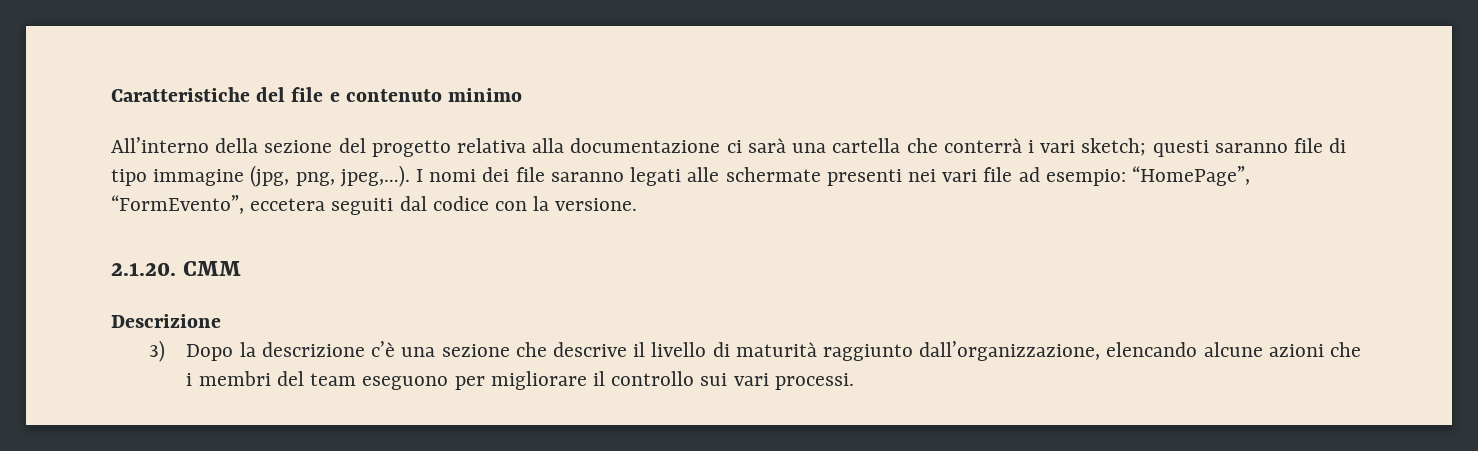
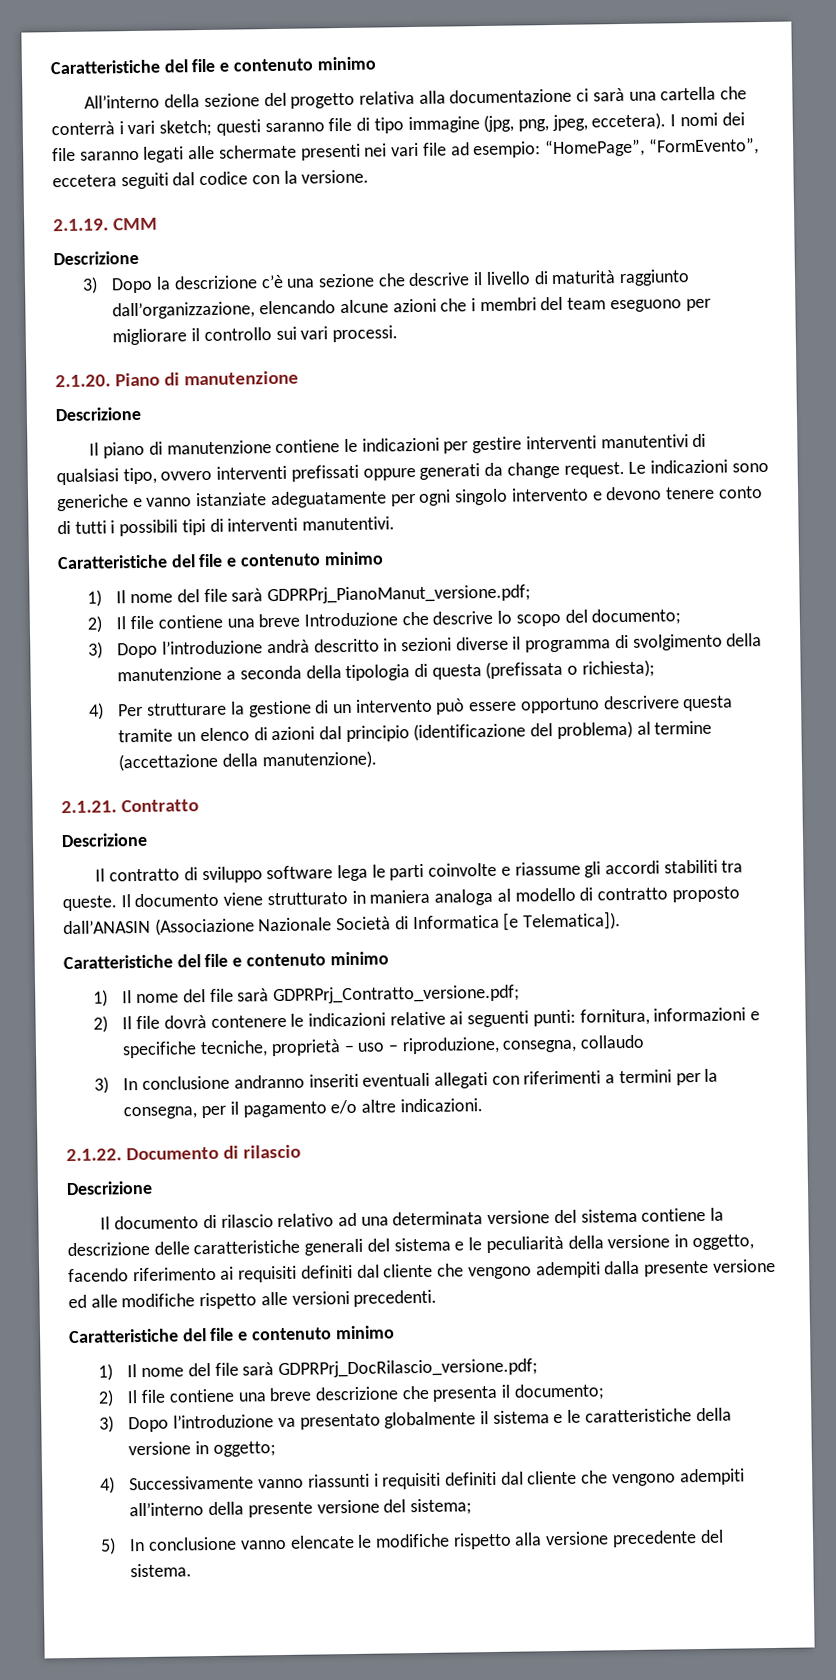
- All’interno della sezione del progetto relativa alla documentazione ci sarà una cartella che conterrà i vari sketch; questi saranno file di tipo immagine (jpg, png, jpeg,…).
+ All’interno della sezione del progetto relativa alla documentazione ci sarà una cartella che conterrà i vari sketch; questi saranno file di tipo immagine (jpg, png, jpeg, eccetera).
- 2.1.20. CMM
+ 2.1.19. CMM
+ 2.1.20. Piano di manutenzione
+ Descrizione
+ Il piano di manutenzione contiene le indicazioni per gestire interventi manutentivi di qualsiasi tipo, ovvero interventi prefissati oppure generati da change request. Le indicazioni sono generiche e vanno istanziate adeguatamente per ogni singolo intervento e devono tenere conto di tutti i possibili tipi di interventi manutentivi.
+ Caratteristiche del file e contenuto minimo
+ 1) Il nome del file sarà GDPRPrj_PianoManut_versione.pdf;
+ 2) Il file contiene una breve Introduzione che descrive lo scopo del documento;
+ 3) Dopo l’introduzione andrà descritto in sezioni diverse il programma di svolgimento della manutenzione a seconda della tipologia di questa (prefissata o richiesta);
+ 4) Per strutturare la gestione di un intervento può essere opportuno descrivere questa tramite un elenco di azioni dal principio (identificazione del problema) al termine (accettazione della manutenzione).
+ 2.1.21. Contratto
+ Descrizione
+ Il contratto di sviluppo software lega le parti coinvolte e riassume gli accordi stabiliti tra queste. Il documento viene strutturato in maniera analoga al modello di contratto proposto dall’ANASIN (Associazione Nazionale Società di Informatica [e Telematica]).
+ Caratteristiche del file e contenuto minimo
+ 1) Il nome del file sarà GDPRPrj_Contratto_versione.pdf;
+ 2) Il file dovrà contenere le indicazioni relative ai seguenti punti: fornitura, informazioni e specifiche tecniche, proprietà – uso – riproduzione, consegna, collaudo
+ 3) In conclusione andranno inseriti eventuali allegati con riferimenti a termini per la consegna, per il pagamento e/o altre indicazioni.
+ 2.1.22. Documento di rilascio
+ Descrizione
+ Il documento di rilascio relativo ad una determinata versione del sistema contiene la descrizione delle caratteristiche generali del sistema e le peculiarità della versione in oggetto, facendo riferimento ai requisiti definiti dal cliente che vengono adempiti dalla presente versione ed alle modifiche rispetto alle versioni precedenti.
+ Caratteristiche del file e contenuto minimo
+ 1) Il nome del file sarà GDPRPrj_DocRilascio_versione.pdf;
+ 2) Il file contiene una breve descrizione che presenta il documento;
+ 3) Dopo l’introduzione va presentato globalmente il sistema e le caratteristiche della versione in oggetto;
+ 4) Successivamente vanno riassunti i requisiti definiti dal cliente che vengono adempiti all’interno della presente versione del sistema;
+ 5) In conclusione vanno elencate le modifiche rispetto alla versione precedente del sistema.

